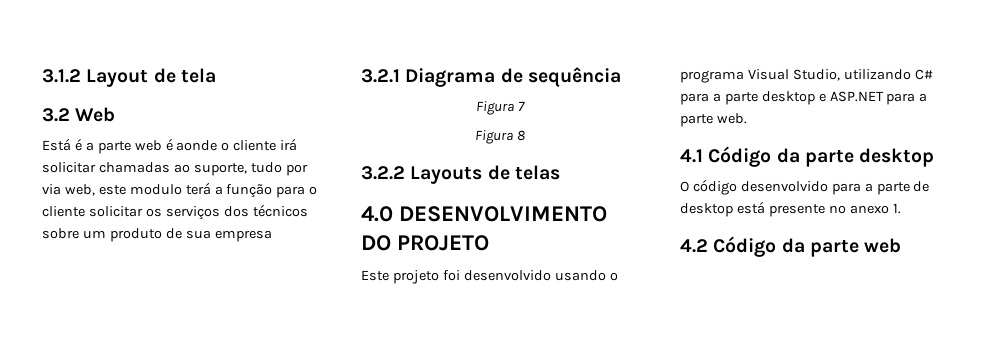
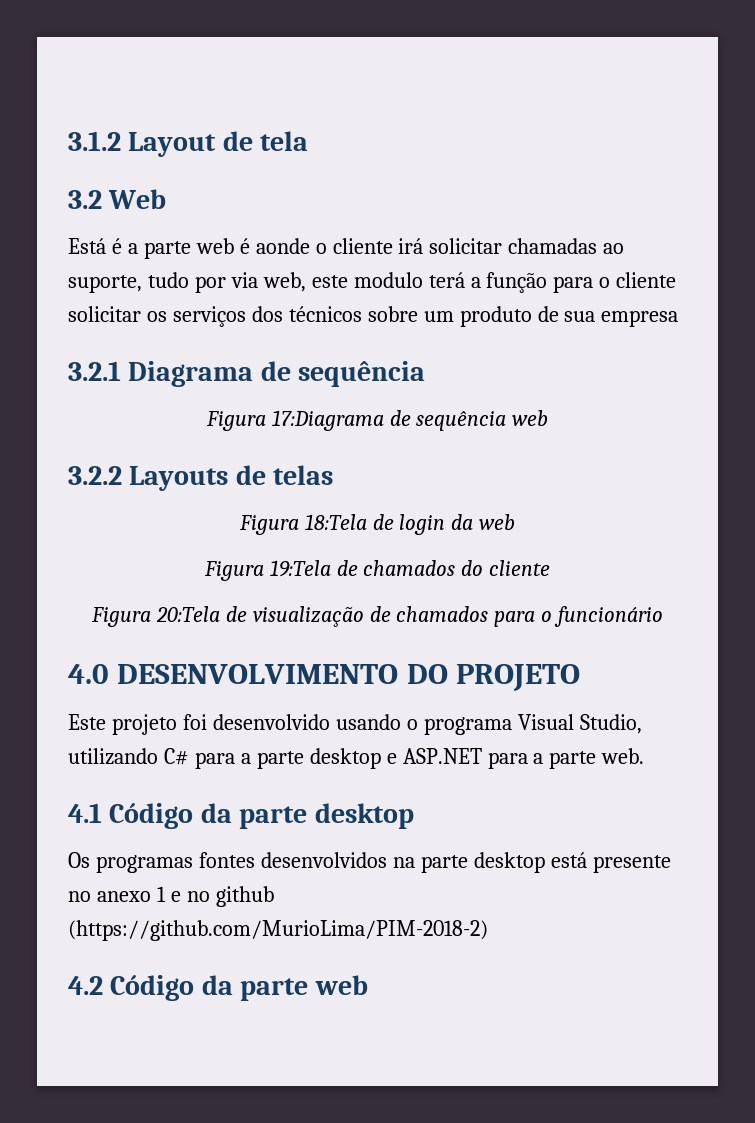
- Figura 7
- Figura 8
+ Figura 17:Diagrama de sequência web
+ Figura 18:Tela de login da web
+ Figura 19:Tela de chamados do cliente
+ Figura 20:Tela de visualização de chamados para o funcionário
- O código desenvolvido para a parte de desktop está presente no anexo 1.
+ Os programas fontes desenvolvidos na parte desktop está presente no anexo 1 e no github (https://github.com/MurioLima/PIM-2018-2)

